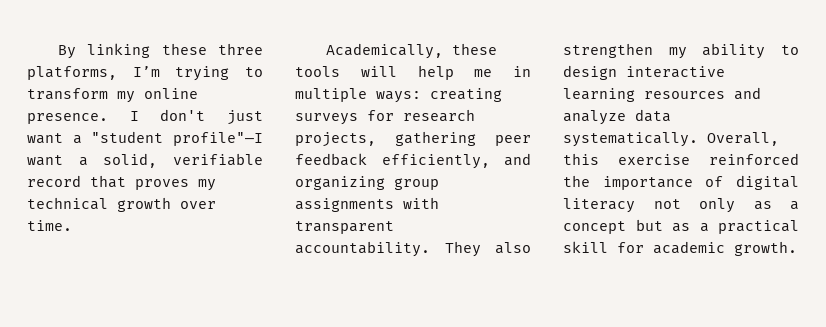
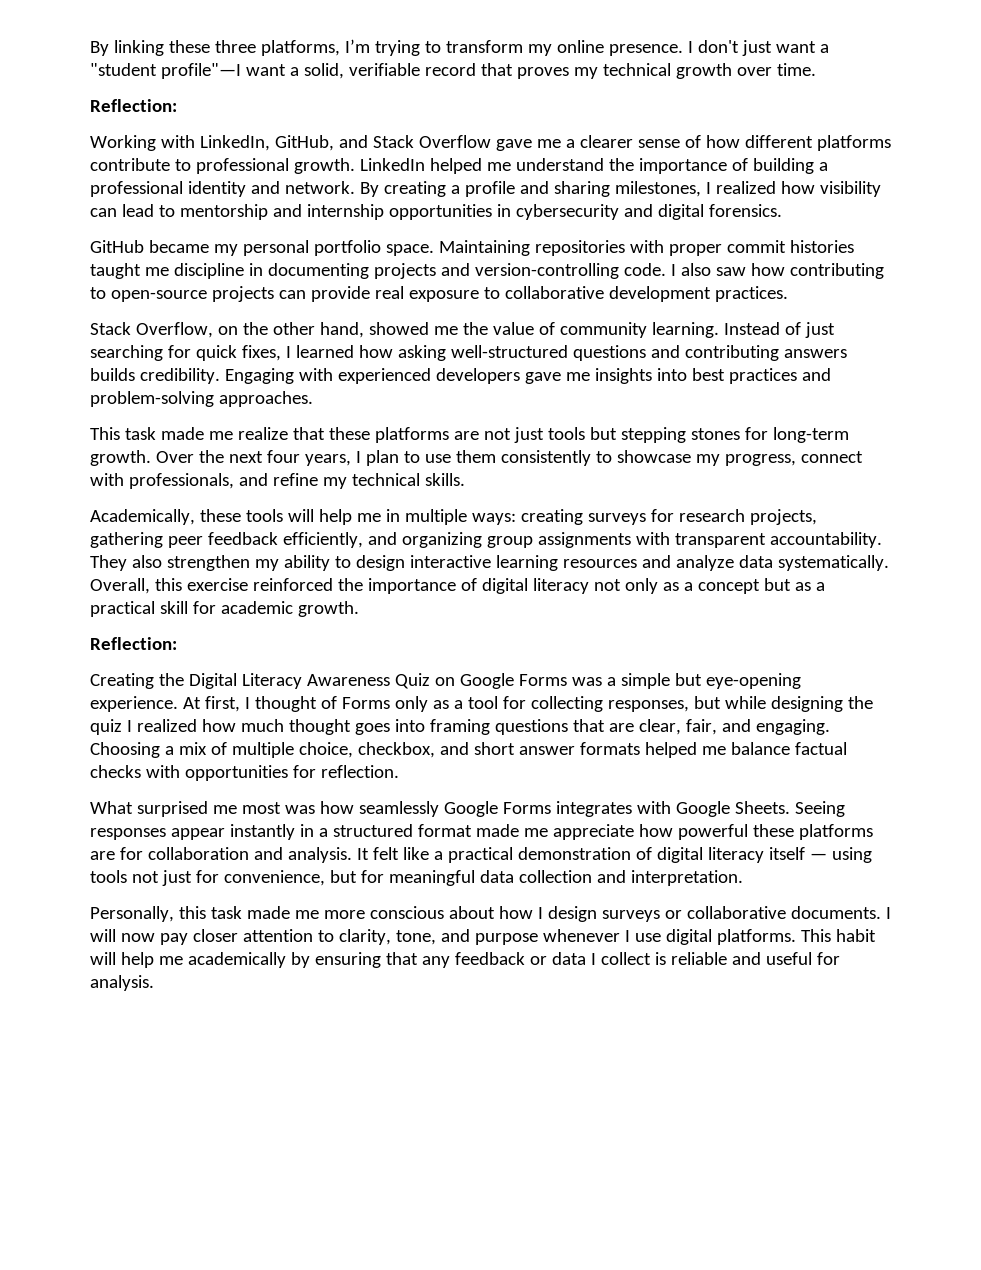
  I don't just want a "student profile"—I want a solid, verifiable record that proves my technical growth over time.
+ Reflection:
+ Working with LinkedIn, GitHub, and Stack Overflow gave me a clearer sense of how different platforms contribute to professional growth. LinkedIn helped me understand the importance of building a professional identity and network. By creating a profile and sharing milestones, I realized how visibility can lead to mentorship and internship opportunities in cybersecurity and digital forensics.
+ GitHub became my personal portfolio space. Maintaining repositories with proper commit histories taught me discipline in documenting projects and version-controlling code. I also saw how contributing to open-source projects can provide real exposure to collaborative development practices.
+ Stack Overflow, on the other hand, showed me the value of community learning. Instead of just searching for quick fixes, I learned how asking well-structured questions and contributing answers builds credibility. Engaging with experienced developers gave me insights into best practices and problem-solving approaches.
+ This task made me realize that these platforms are not just tools but stepping stones for long-term growth. Over the next four years, I plan to use them consistently to showcase my progress, connect with professionals, and refine my technical skills.
  Overall, this exercise reinforced the importance of digital literacy not only as a concept but as a practical skill for academic growth.
+ Reflection:
+ Creating the Digital Literacy Awareness Quiz on Google Forms was a simple but eye-opening experience. At first, I thought of Forms only as a tool for collecting responses, but while designing the quiz I realized how much thought goes into framing questions that are clear, fair, and engaging. Choosing a mix of multiple choice, checkbox, and short answer formats helped me balance factual checks with opportunities for reflection.
+ What surprised me most was how seamlessly Google Forms integrates with Google Sheets. Seeing responses appear instantly in a structured format made me appreciate how powerful these platforms are for collaboration and analysis. It felt like a practical demonstration of digital literacy itself — using tools not just for convenience, but for meaningful data collection and interpretation.
+ Personally, this task made me more conscious about how I design surveys or collaborative documents. I will now pay closer attention to clarity, tone, and purpose whenever I use digital platforms. This habit will help me academically by ensuring that any feedback or data I collect is reliable and useful for analysis.

